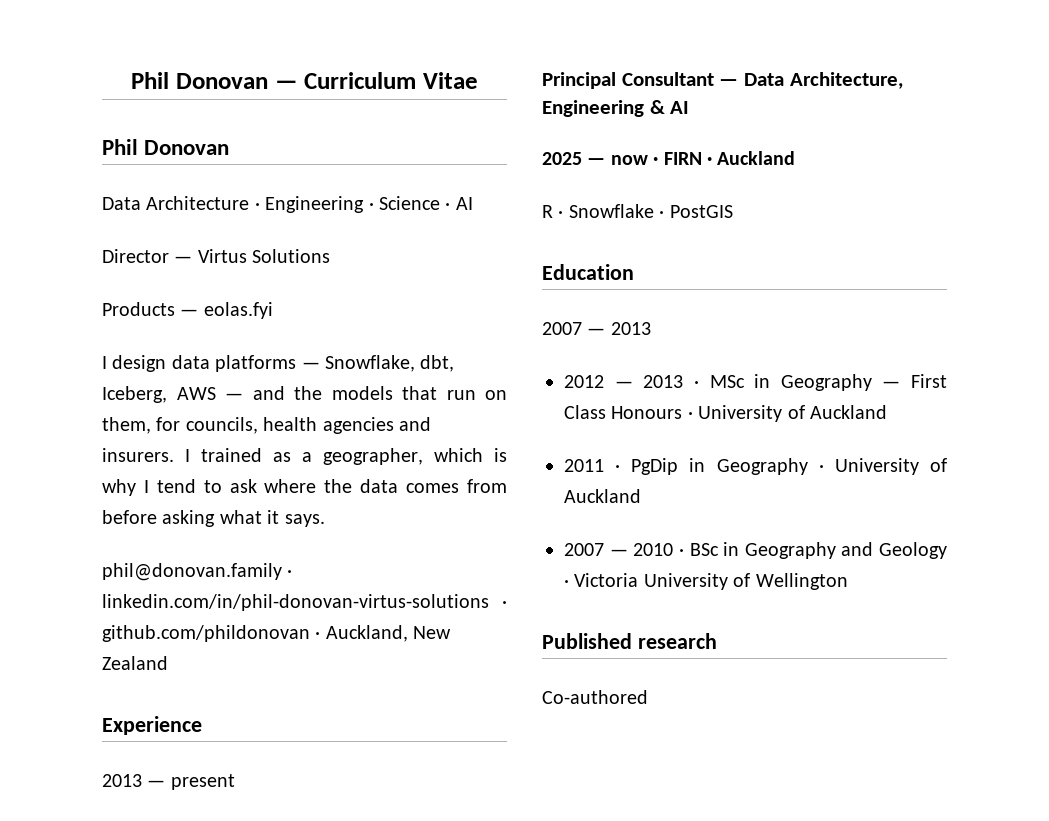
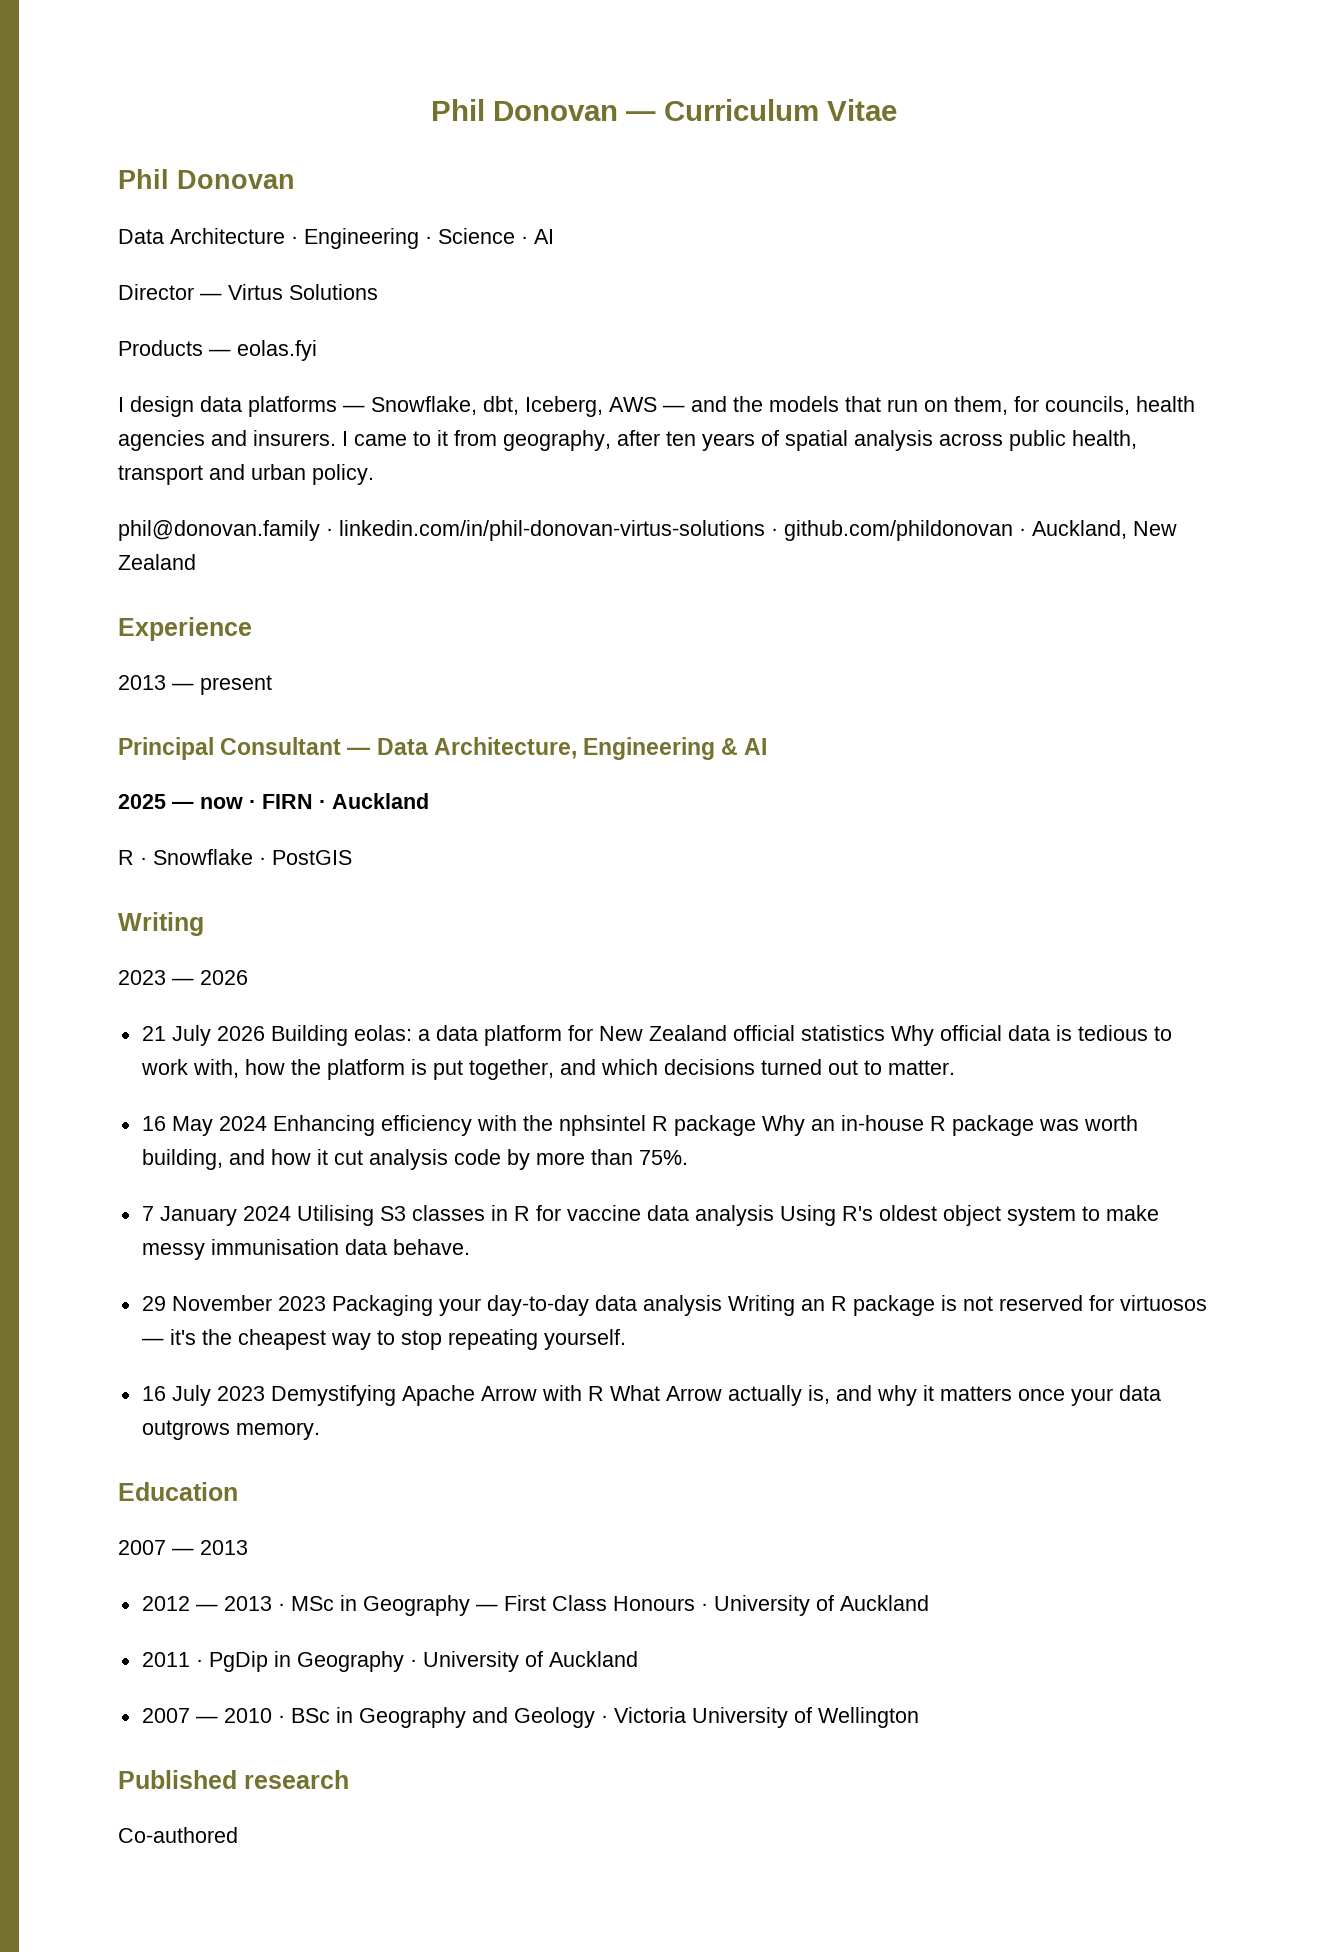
- I trained as a geographer, which is why I tend to ask where the data comes from before asking what it says.
+ I came to it from geography, after ten years of spatial analysis across public health, transport and urban policy.
  R · Snowflake · PostGIS
+ Writing
+ 2023 — 2026
+ 21 July 2026 Building eolas: a data platform for New Zealand official statistics Why official data is tedious to work with, how the platform is put together, and which decisions turned out to matter.
+ 16 May 2024 Enhancing efficiency with the nphsintel R package Why an in-house R package was worth building, and how it cut analysis code by more than 75%.
+ 7 January 2024 Utilising S3 classes in R for vaccine data analysis Using R's oldest object system to make messy immunisation data behave.
+ 29 November 2023 Packaging your day-to-day data analysis Writing an R package is not reserved for virtuosos — it's the cheapest way to stop repeating yourself.
+ 16 July 2023 Demystifying Apache Arrow with R What Arrow actually is, and why it matters once your data outgrows memory.

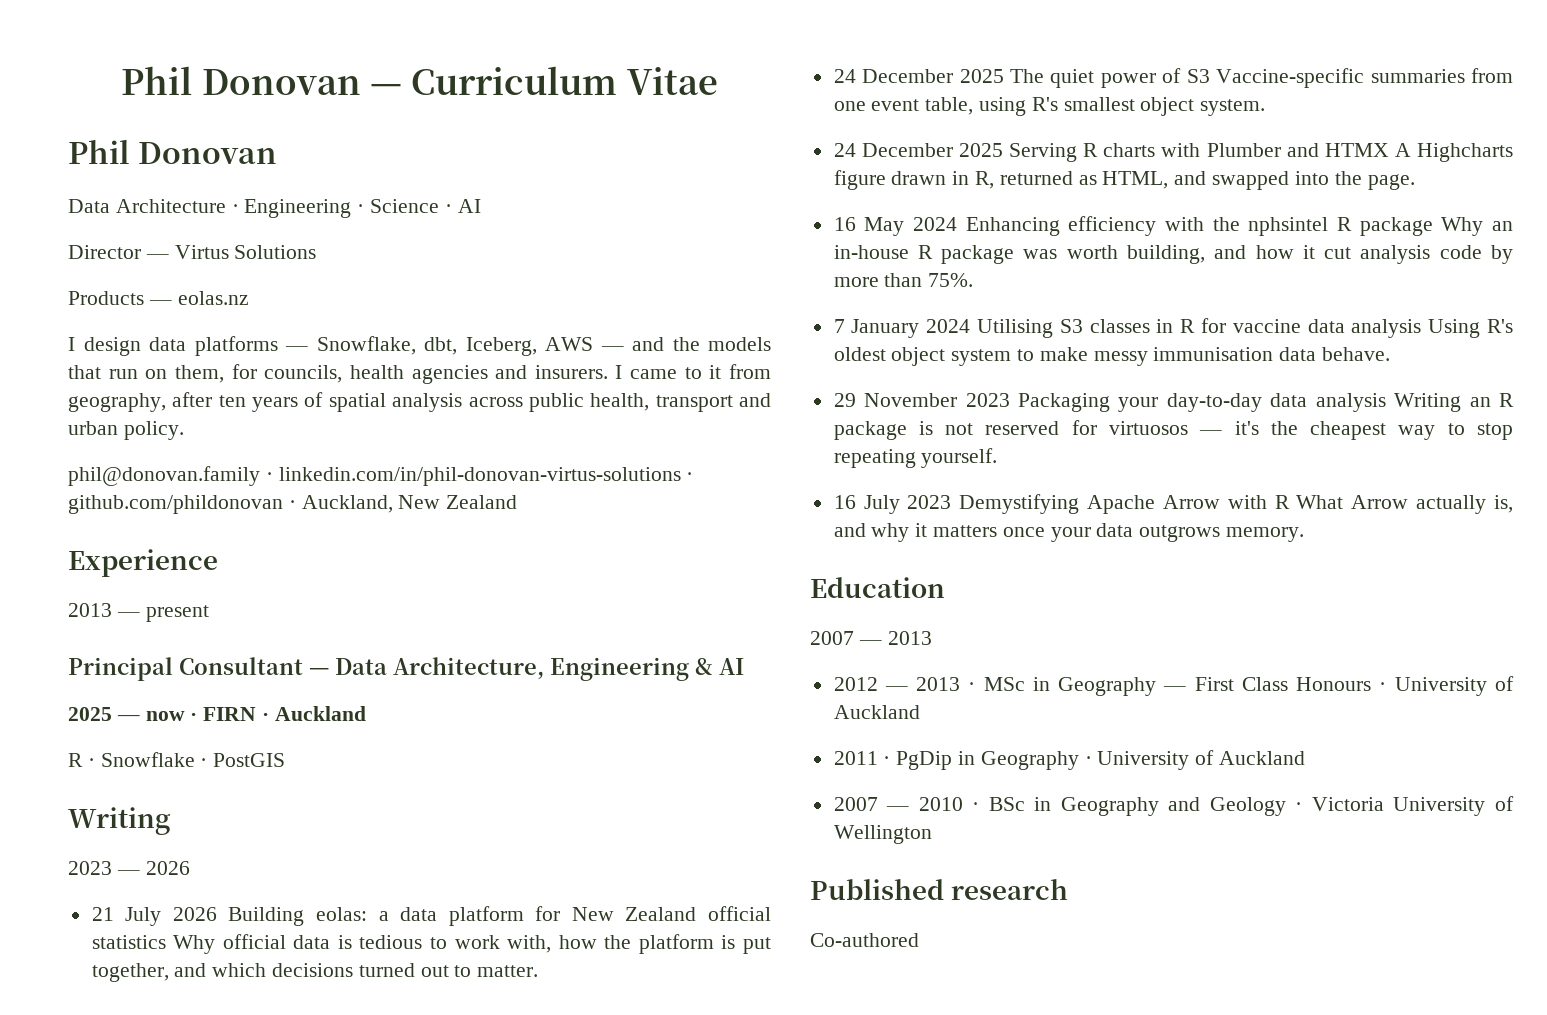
- Products — eolas.fyi
+ Products — eolas.nz
+ 24 December 2025 The quiet power of S3 Vaccine-specific summaries from one event table, using R's smallest object system.
+ 24 December 2025 Serving R charts with Plumber and HTMX A Highcharts figure drawn in R, returned as HTML, and swapped into the page.

